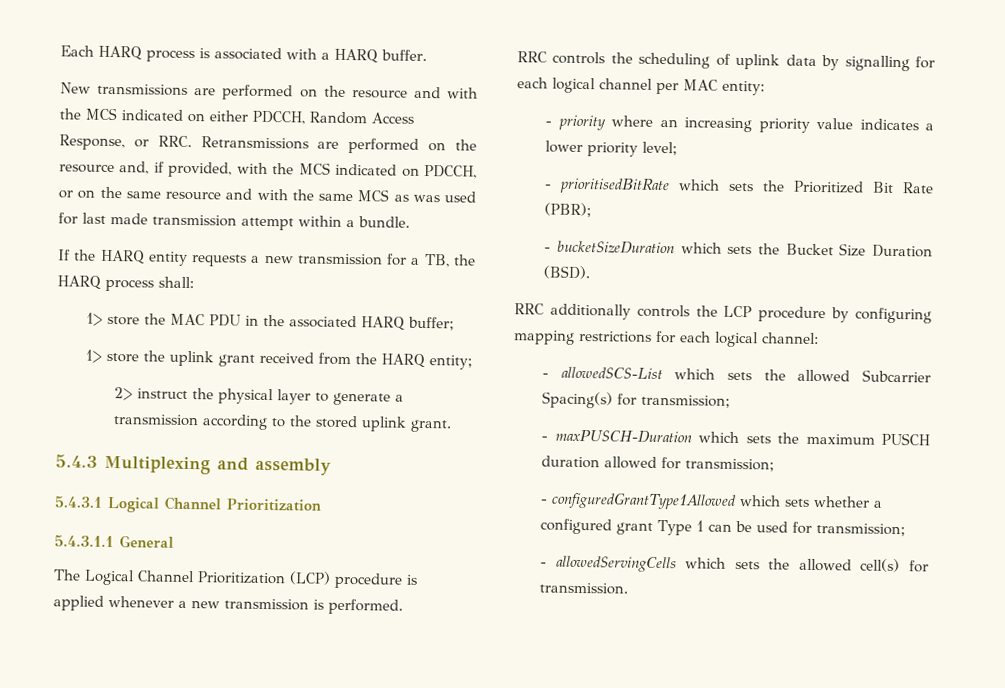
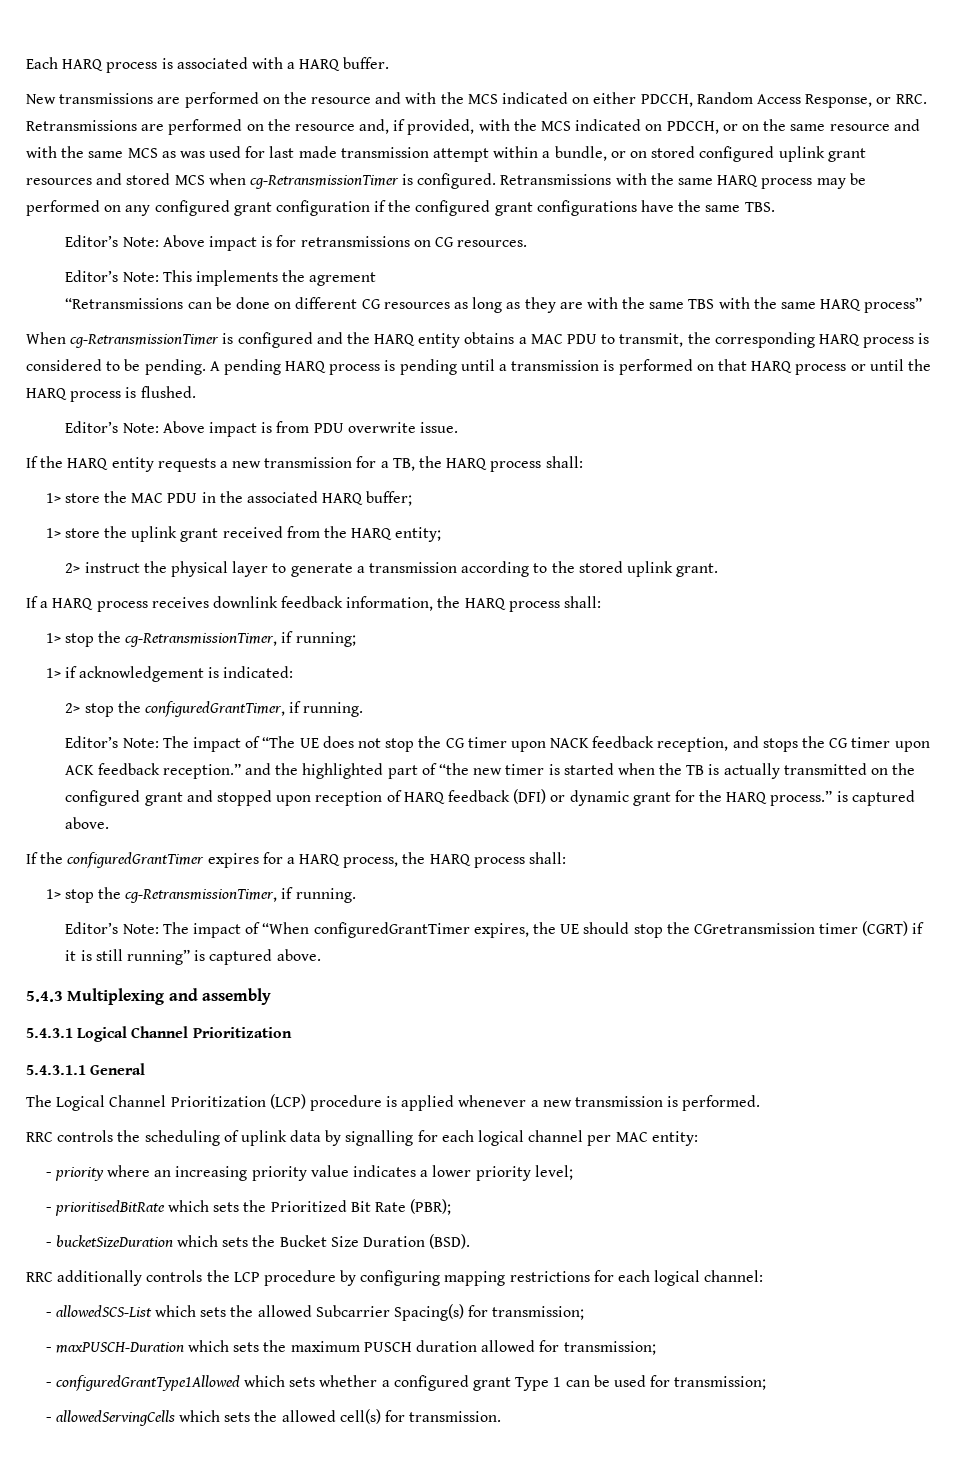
- New transmissions are performed on the resource and with the MCS indicated on either PDCCH, Random Access Response, or RRC. Retransmissions are performed on the resource and, if provided, with the MCS indicated on PDCCH, or on the same resource and with the same MCS as was used for last made transmission attempt within a bundle.
+ New transmissions are performed on the resource and with the MCS indicated on either PDCCH, Random Access Response, or RRC. Retransmissions are performed on the resource and, if provided, with the MCS indicated on PDCCH, or on the same resource and with the same MCS as was used for last made transmission attempt within a bundle, or on stored configured uplink grant resources and stored MCS when cg-RetransmissionTimer is configured. Retransmissions with the same HARQ process may be performed on any configured grant configuration if the configured grant configurations have the same TBS.
+ Editor’s Note: Above impact is for retransmissions on CG resources.
+ Editor’s Note: This implements the agrement
+ “Retransmissions can be done on different CG resources as long as they are with the same TBS with the same HARQ process”
+ When cg-RetransmissionTimer is configured and the HARQ entity obtains a MAC PDU to transmit, the corresponding HARQ process is considered to be pending. A pending HARQ process is pending until a transmission is performed on that HARQ process or until the HARQ process is flushed.
+ Editor’s Note: Above impact is from PDU overwrite issue.
+ If a HARQ process receives downlink feedback information, the HARQ process shall:
+ 1> stop the cg-RetransmissionTimer, if running;
+ 1> if acknowledgement is indicated:
+ 2> stop the configuredGrantTimer, if running.
+ Editor’s Note: The impact of “The UE does not stop the CG timer upon NACK feedback reception, and stops the CG timer upon ACK feedback reception.” and the highlighted part of “the new timer is started when the TB is actually transmitted on the configured grant and stopped upon reception of HARQ feedback (DFI) or dynamic grant for the HARQ process.” is captured above.
+ If the configuredGrantTimer expires for a HARQ process, the HARQ process shall:
+ 1> stop the cg-RetransmissionTimer, if running.
+ Editor’s Note: The impact of “When configuredGrantTimer expires, the UE should stop the CGretransmission timer (CGRT) if it is still running” is captured above.

